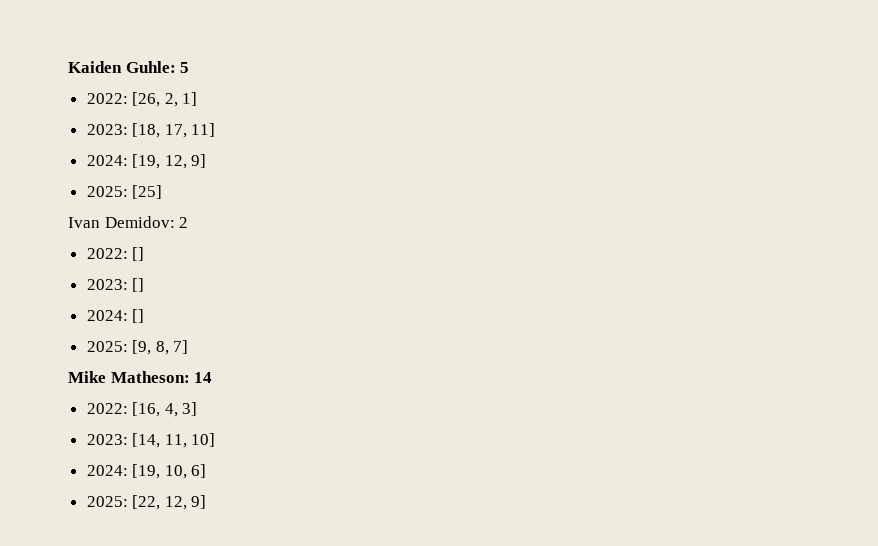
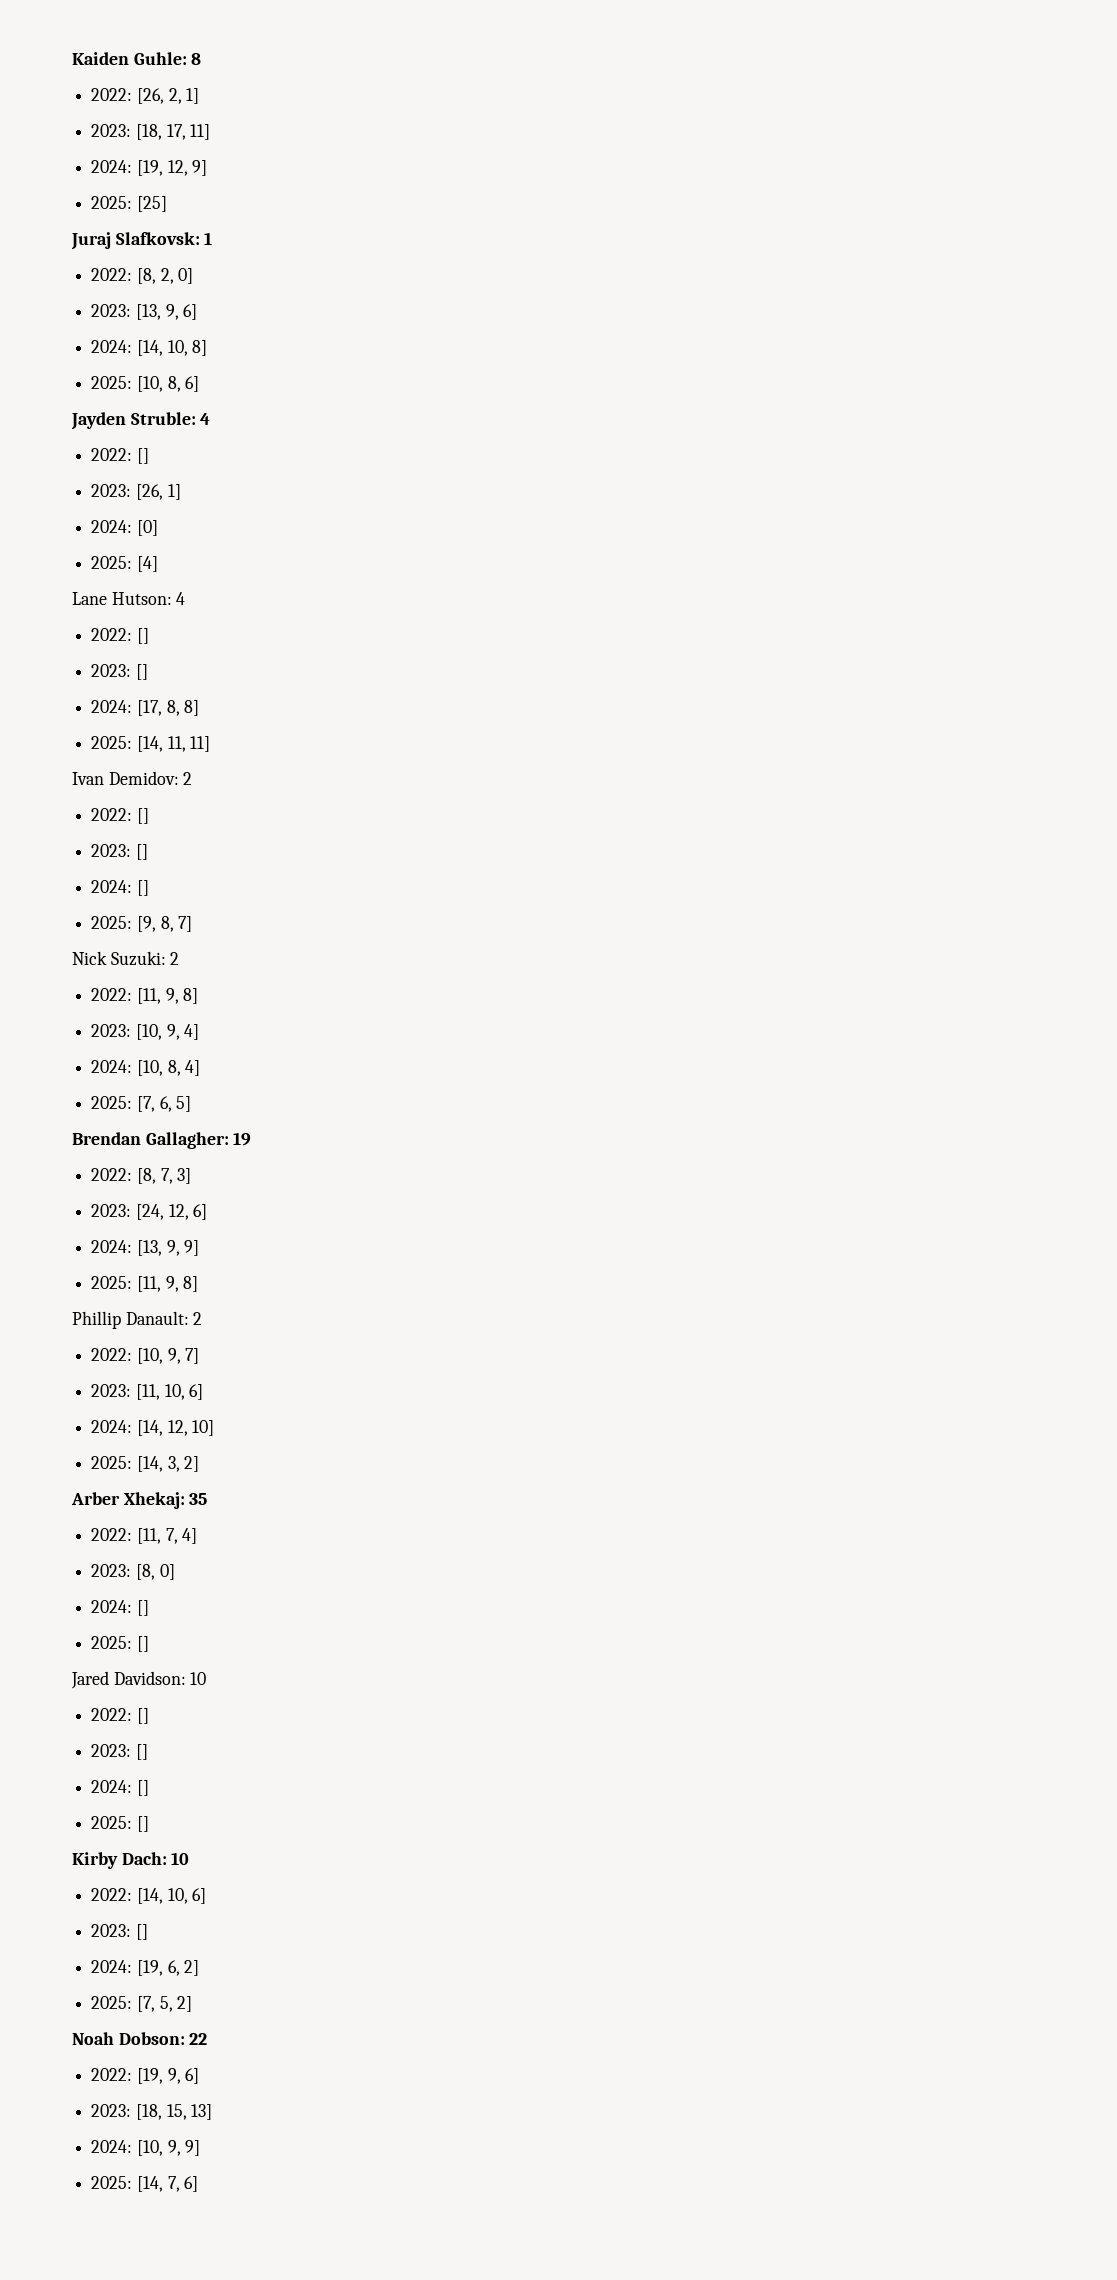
- Kaiden Guhle: 5
+ Kaiden Guhle: 8
+ Juraj Slafkovsk: 1
+ 2022: [8, 2, 0]
+ 2023: [13, 9, 6]
+ 2024: [14, 10, 8]
+ 2025: [10, 8, 6]
+ Jayden Struble: 4
+ 2022: []
+ 2023: [26, 1]
+ 2024: [0]
+ 2025: [4]
+ Lane Hutson: 4
+ 2022: []
+ 2023: []
+ 2024: [17, 8, 8]
+ 2025: [14, 11, 11]
- Mike Matheson: 14
- 2022: [16, 4, 3]
- 2023: [14, 11, 10]
- 2024: [19, 10, 6]
- 2025: [22, 12, 9]
+ Nick Suzuki: 2
+ 2022: [11, 9, 8]
+ 2023: [10, 9, 4]
+ 2024: [10, 8, 4]
+ 2025: [7, 6, 5]
+ Brendan Gallagher: 19
+ 2022: [8, 7, 3]
+ 2023: [24, 12, 6]
+ 2024: [13, 9, 9]
+ 2025: [11, 9, 8]
+ Phillip Danault: 2
+ 2022: [10, 9, 7]
+ 2023: [11, 10, 6]
+ 2024: [14, 12, 10]
+ 2025: [14, 3, 2]
+ Arber Xhekaj: 35
+ 2022: [11, 7, 4]
+ 2023: [8, 0]
+ 2024: []
+ 2025: []
+ Jared Davidson: 10
+ 2022: []
+ 2023: []
+ 2024: []
+ 2025: []
+ Kirby Dach: 10
+ 2022: [14, 10, 6]
+ 2023: []
+ 2024: [19, 6, 2]
+ 2025: [7, 5, 2]
+ Noah Dobson: 22
+ 2022: [19, 9, 6]
+ 2023: [18, 15, 13]
+ 2024: [10, 9, 9]
+ 2025: [14, 7, 6]

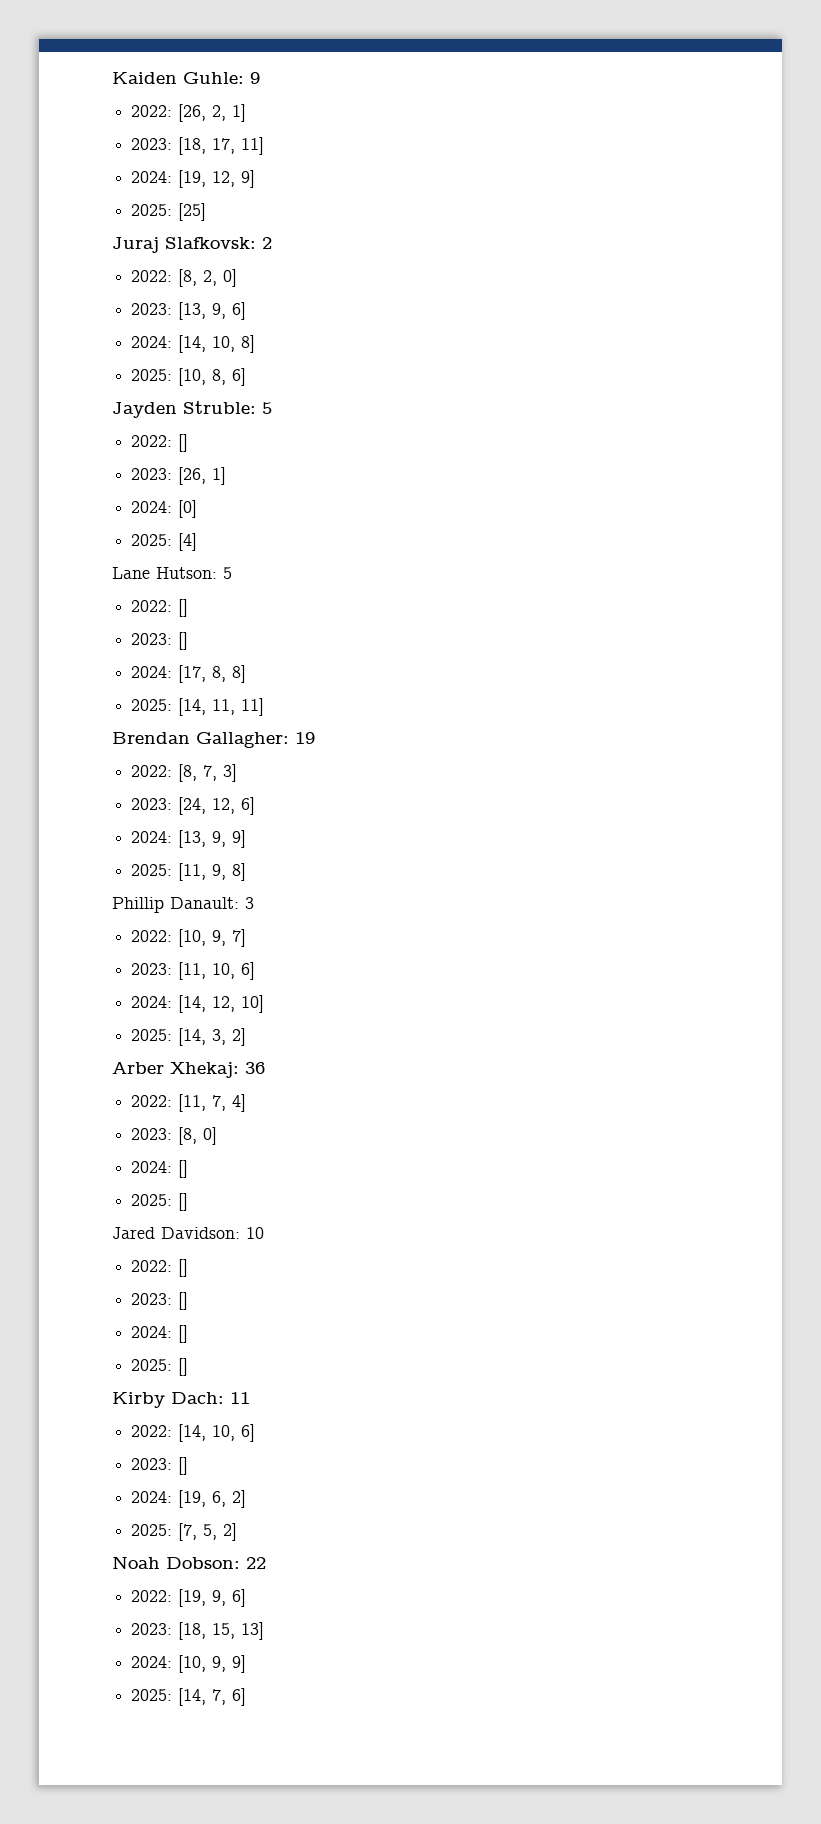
- Kaiden Guhle: 8
+ Kaiden Guhle: 9
- Juraj Slafkovsk: 1
+ Juraj Slafkovsk: 2
- Jayden Struble: 4
+ Jayden Struble: 5
- Lane Hutson: 4
+ Lane Hutson: 5
- Ivan Demidov: 2
- 2022: []
- 2023: []
- 2024: []
- 2025: [9, 8, 7]
- Nick Suzuki: 2
- 2022: [11, 9, 8]
- 2023: [10, 9, 4]
- 2024: [10, 8, 4]
- 2025: [7, 6, 5]
- Phillip Danault: 2
+ Phillip Danault: 3
- Arber Xhekaj: 35
+ Arber Xhekaj: 36
- Kirby Dach: 10
+ Kirby Dach: 11

